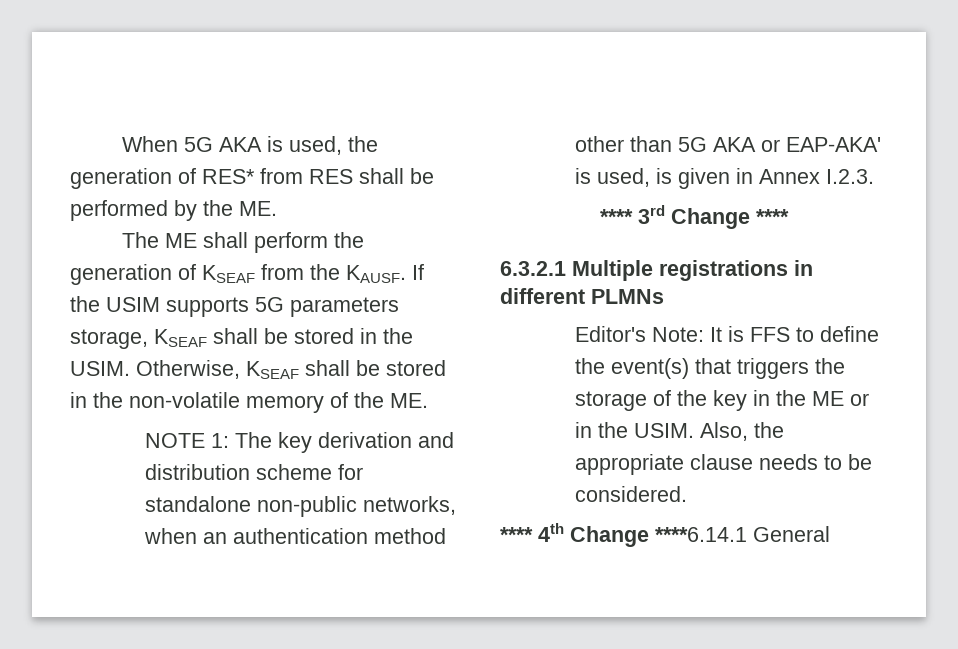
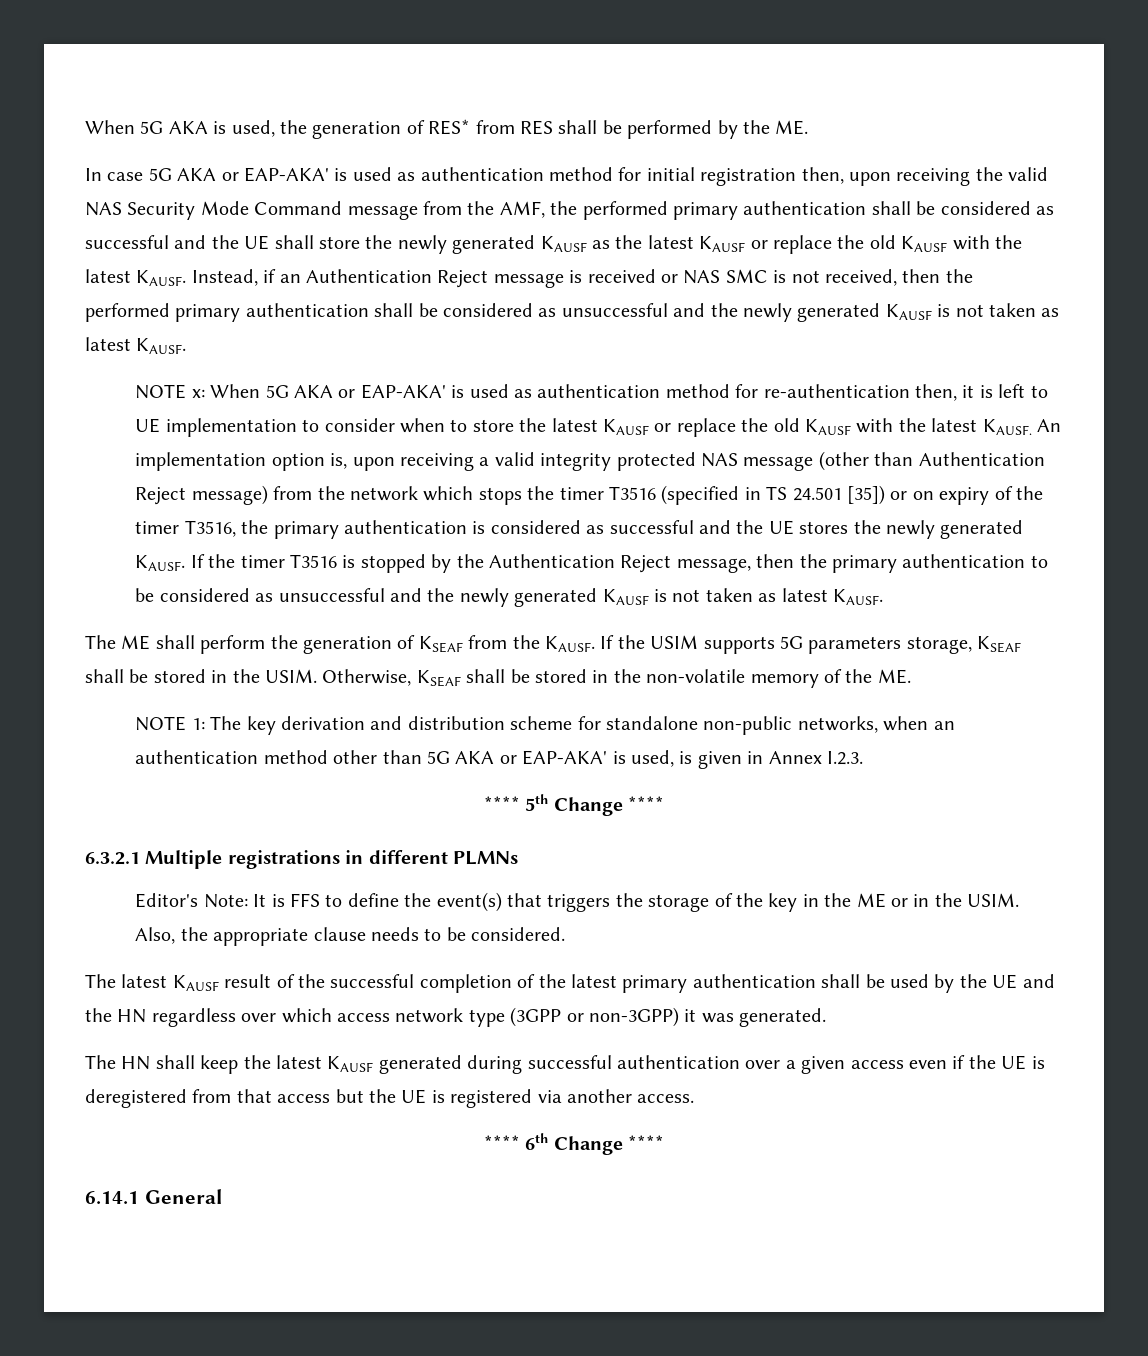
+ In case 5G AKA or EAP-AKA' is used as authentication method for initial registration then, upon receiving the valid NAS Security Mode Command message from the AMF, the performed primary authentication shall be considered as successful and the UE shall store the newly generated KAUSF as the latest KAUSF or replace the old KAUSF with the latest KAUSF. Instead, if an Authentication Reject message is received or NAS SMC is not received, then the performed primary authentication shall be considered as unsuccessful and the newly generated KAUSF is not taken as latest KAUSF.
+ NOTE x: When 5G AKA or EAP-AKA' is used as authentication method for re-authentication then, it is left to UE implementation to consider when to store the latest KAUSF or replace the old KAUSF with the latest KAUSF. An implementation option is, upon receiving a valid integrity protected NAS message (other than Authentication Reject message) from the network which stops the timer T3516 (specified in TS 24.501 [35]) or on expiry of the timer T3516, the primary authentication is considered as successful and the UE stores the newly generated KAUSF. If the timer T3516 is stopped by the Authentication Reject message, then the primary authentication to be considered as unsuccessful and the newly generated KAUSF is not taken as latest KAUSF.
- **** 3rd Change ****
+ **** 5th Change ****
- **** 4th Change ****6.14.1 General
+ The latest KAUSF result of the successful completion of the latest primary authentication shall be used by the UE and the HN regardless over which access network type (3GPP or non-3GPP) it was generated.
+ The HN shall keep the latest KAUSF generated during successful authentication over a given access even if the UE is deregistered from that access but the UE is registered via another access.
+ **** 6th Change ****
+ 6.14.1 General

